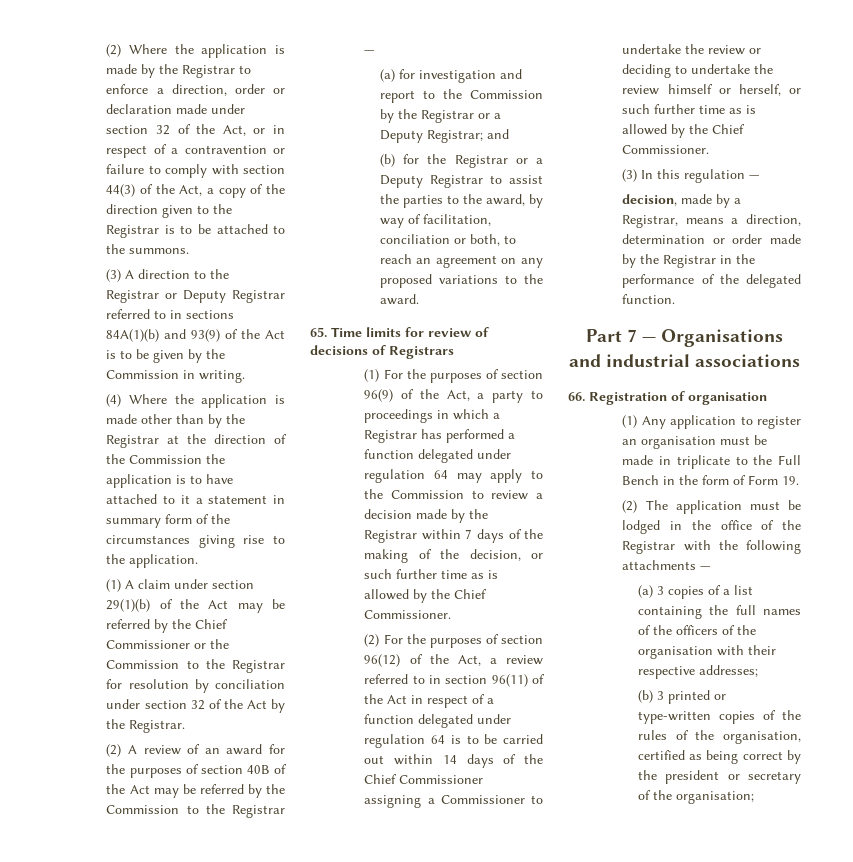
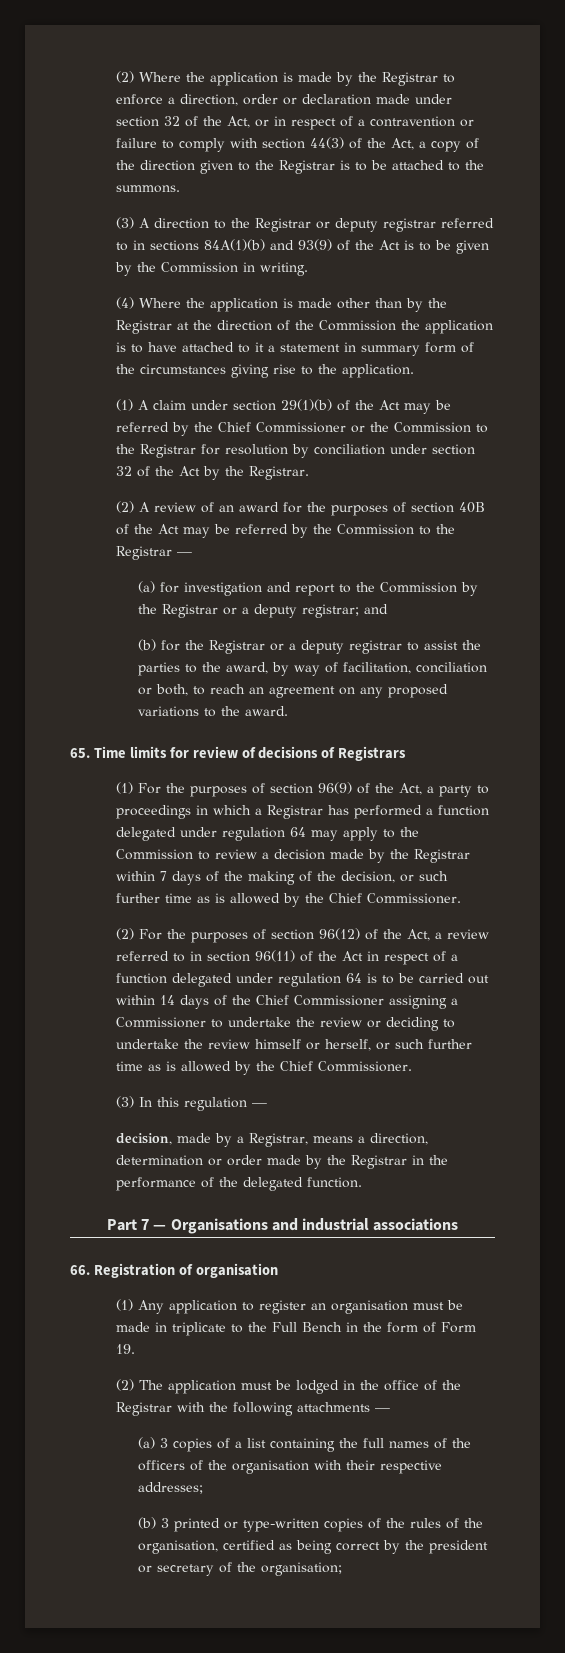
- (3) A direction to the Registrar or Deputy Registrar referred to in sections 84A(1)(b) and 93(9) of the Act is to be given by the Commission in writing.
+ (3) A direction to the Registrar or deputy registrar referred to in sections 84A(1)(b) and 93(9) of the Act is to be given by the Commission in writing.
- (a) for investigation and report to the Commission by the Registrar or a Deputy Registrar; and
+ (a) for investigation and report to the Commission by the Registrar or a deputy registrar; and
- (b) for the Registrar or a Deputy Registrar to assist the parties to the award, by way of facilitation, conciliation or both, to reach an agreement on any proposed variations to the award.
+ (b) for the Registrar or a deputy registrar to assist the parties to the award, by way of facilitation, conciliation or both, to reach an agreement on any proposed variations to the award.

